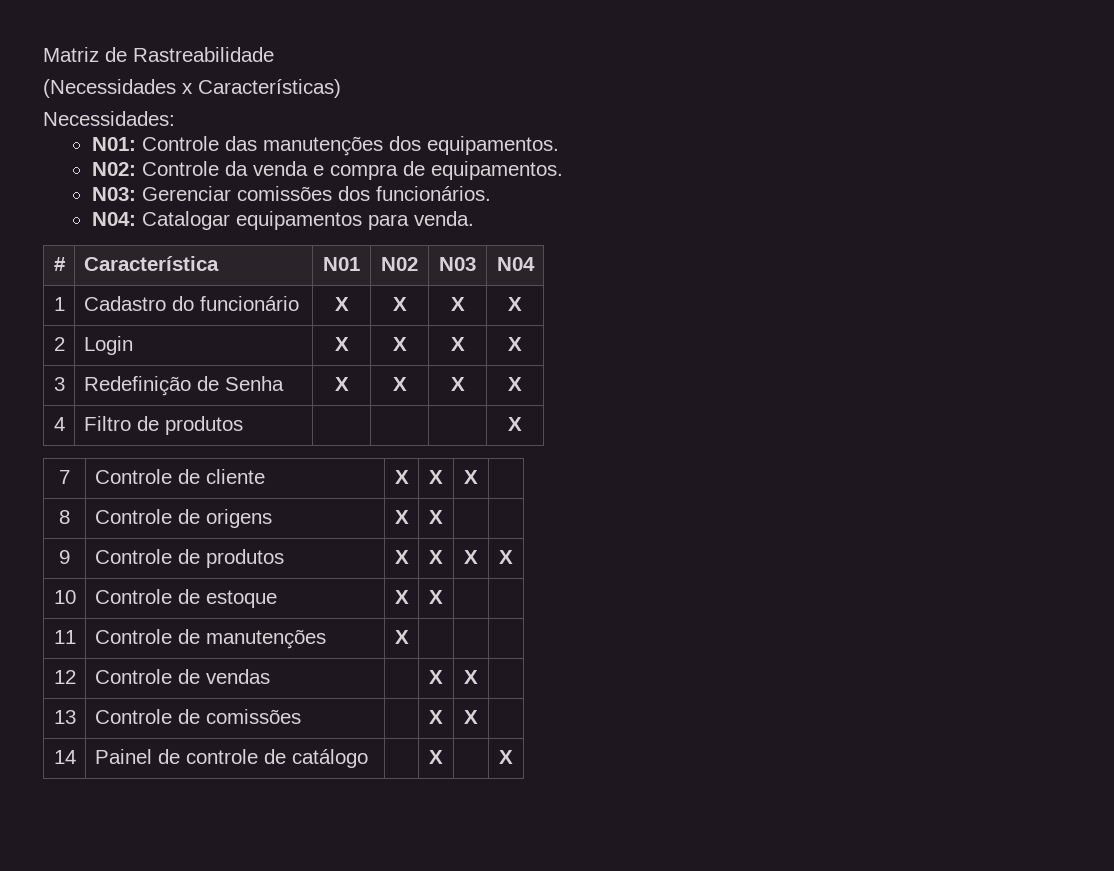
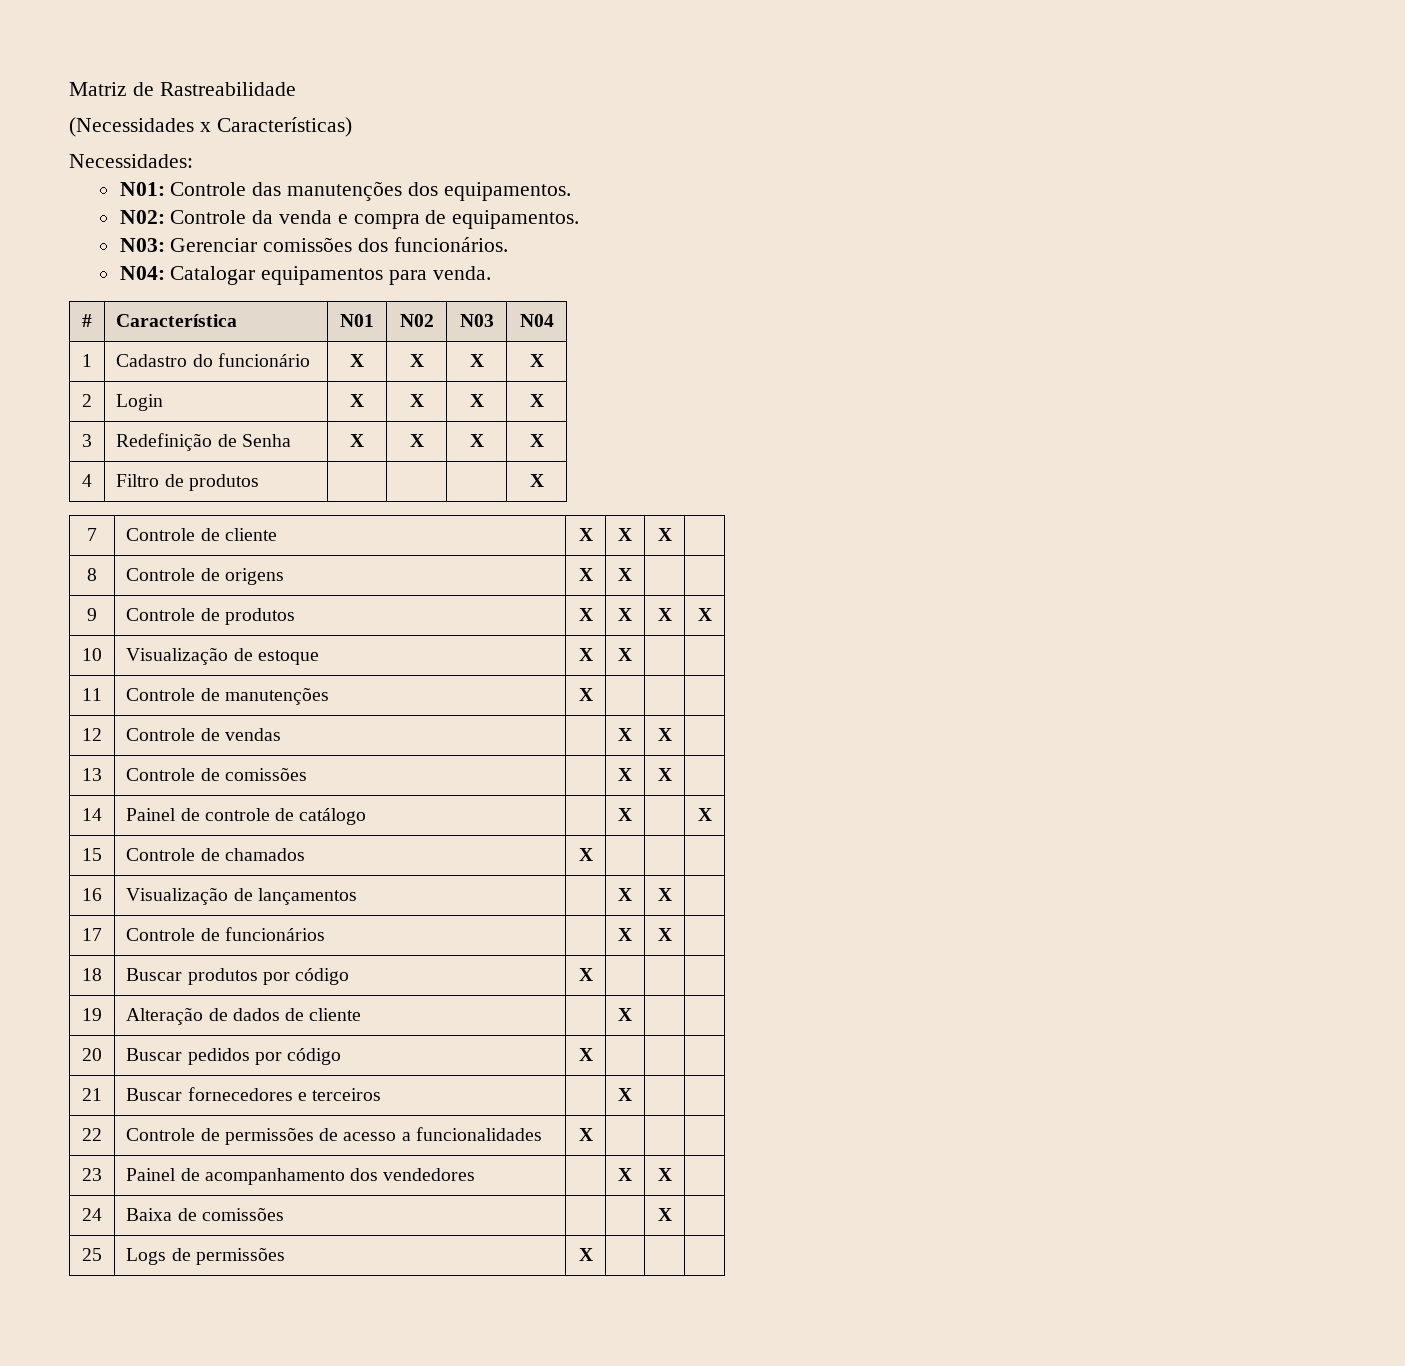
- 10 | Controle de estoque | X | X | |
+ 10 | Visualização de estoque | X | X | |
+ 15 | Controle de chamados | X | | |
+ 16 | Visualização de lançamentos | | X | X |
+ 17 | Controle de funcionários | | X | X |
+ 18 | Buscar produtos por código | X | | |
+ 19 | Alteração de dados de cliente | | X | |
+ 20 | Buscar pedidos por código | X | | |
+ 21 | Buscar fornecedores e terceiros | | X | |
+ 22 | Controle de permissões de acesso a funcionalidades | X | | |
+ 23 | Painel de acompanhamento dos vendedores | | X | X |
+ 24 | Baixa de comissões | | | X |
+ 25 | Logs de permissões | X | | |

